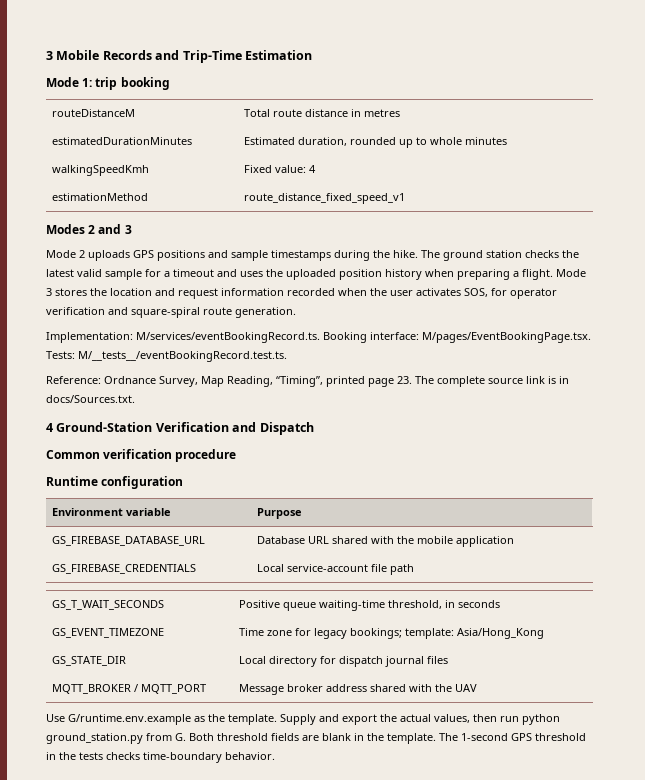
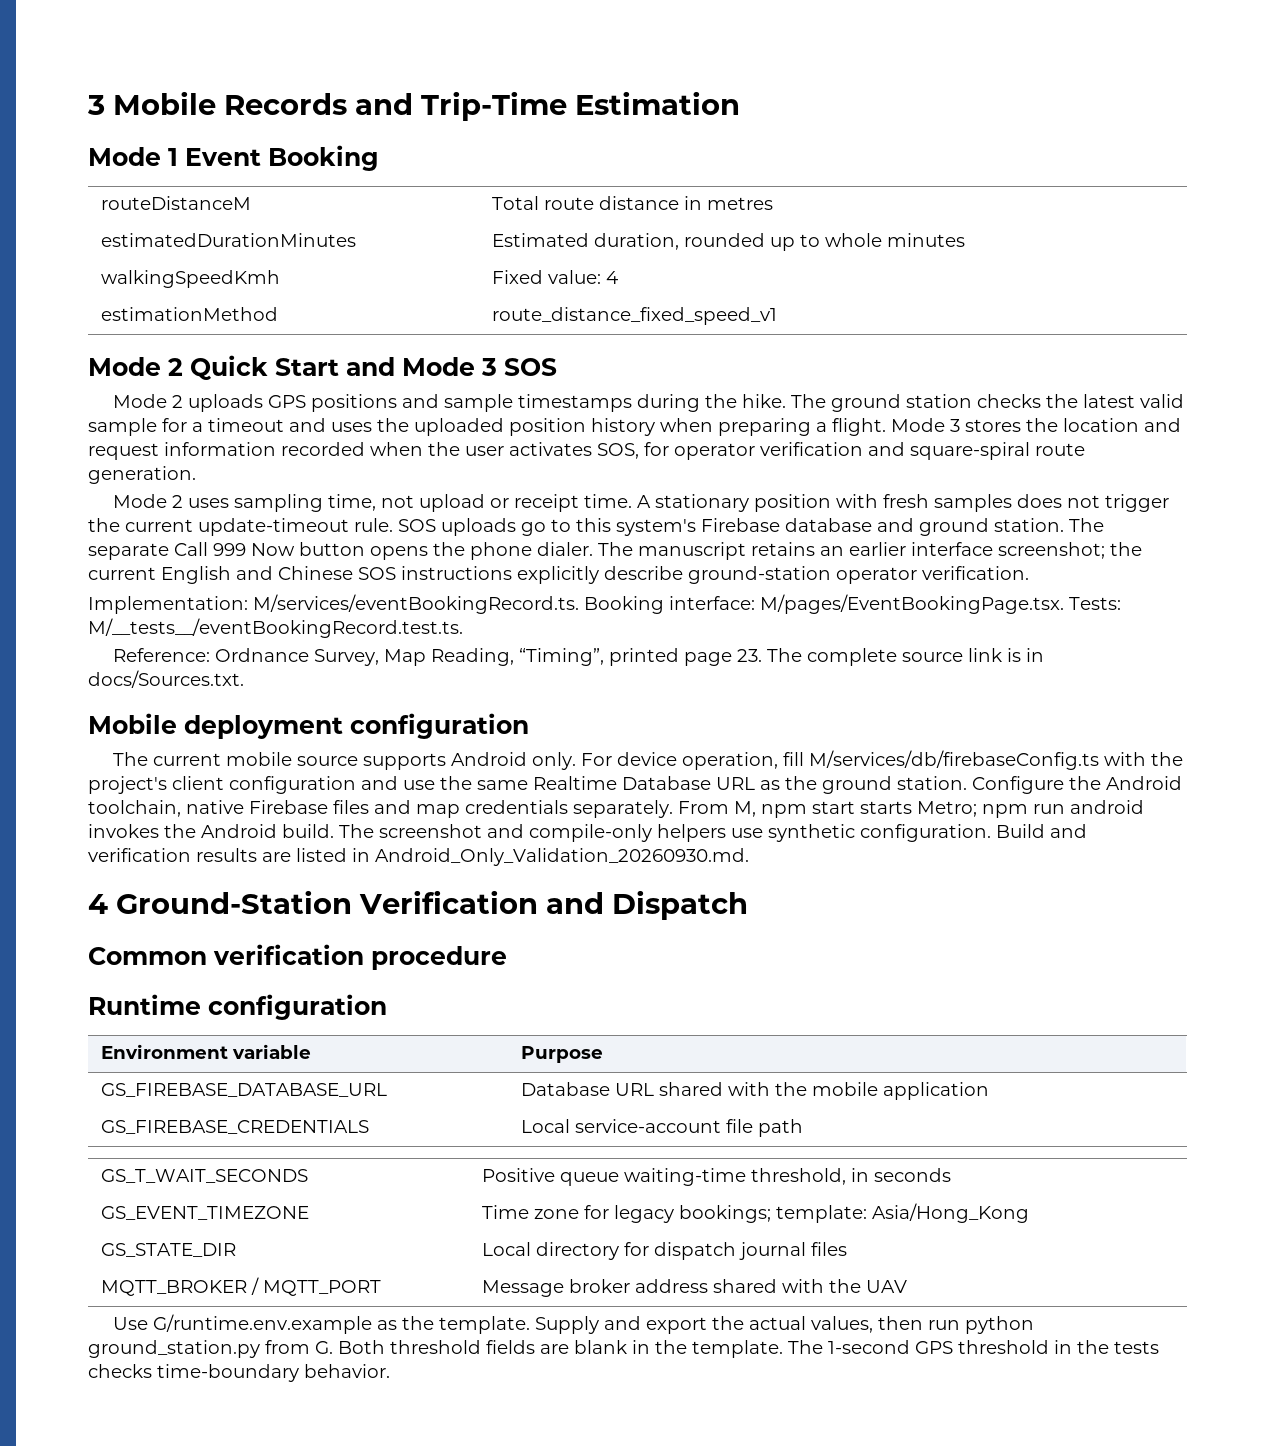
- Mode 1: trip booking
+ Mode 1 Event Booking
- Modes 2 and 3
+ Mode 2 Quick Start and Mode 3 SOS
+ Mode 2 uses sampling time, not upload or receipt time. A stationary position with fresh samples does not trigger the current update-timeout rule. SOS uploads go to this system's Firebase database and ground station. The separate Call 999 Now button opens the phone dialer. The manuscript retains an earlier interface screenshot; the current English and Chinese SOS instructions explicitly describe ground-station operator verification.
+ Mobile deployment configuration
+ The current mobile source supports Android only. For device operation, fill M/services/db/firebaseConfig.ts with the project's client configuration and use the same Realtime Database URL as the ground station. Configure the Android toolchain, native Firebase files and map credentials separately. From M, npm start starts Metro; npm run android invokes the Android build. The screenshot and compile-only helpers use synthetic configuration. Build and verification results are listed in Android_Only_Validation_20260930.md.

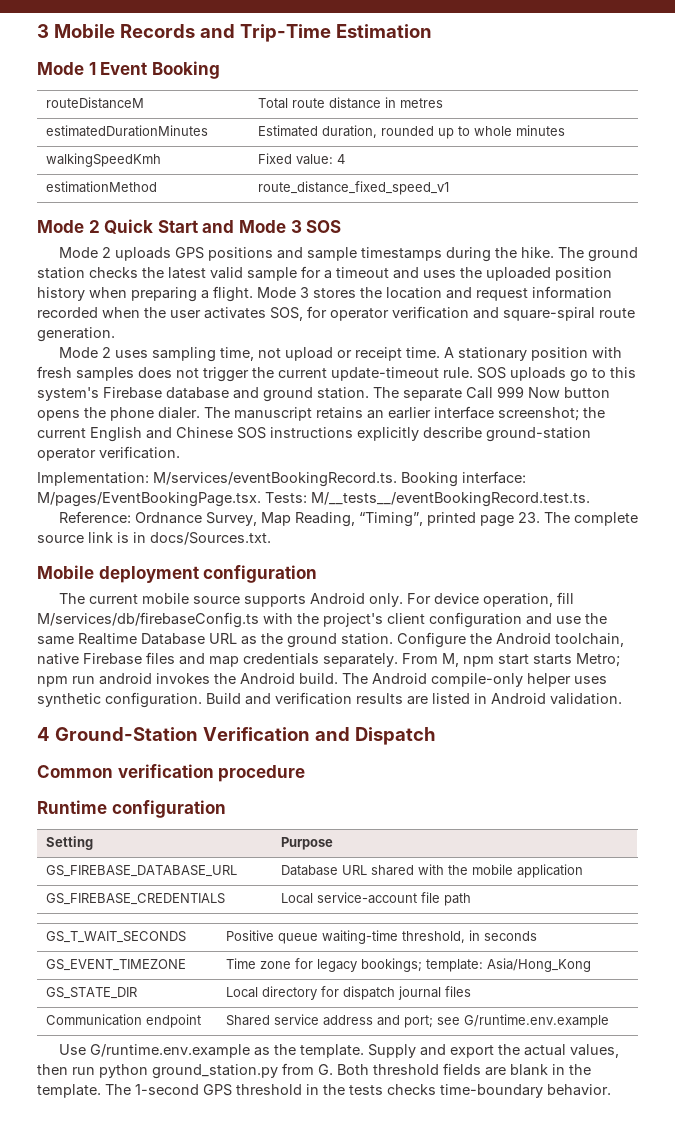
- The screenshot and compile-only helpers use synthetic configuration.
+ The Android compile-only helper uses synthetic configuration.
- Build and verification results are listed in Android_Only_Validation_20260930.md.
+ Build and verification results are listed in Android validation.
- Environment variable | Purpose
+ Setting | Purpose
- MQTT_BROKER / MQTT_PORT | Message broker address shared with the UAV
+ Communication endpoint | Shared service address and port; see G/runtime.env.example

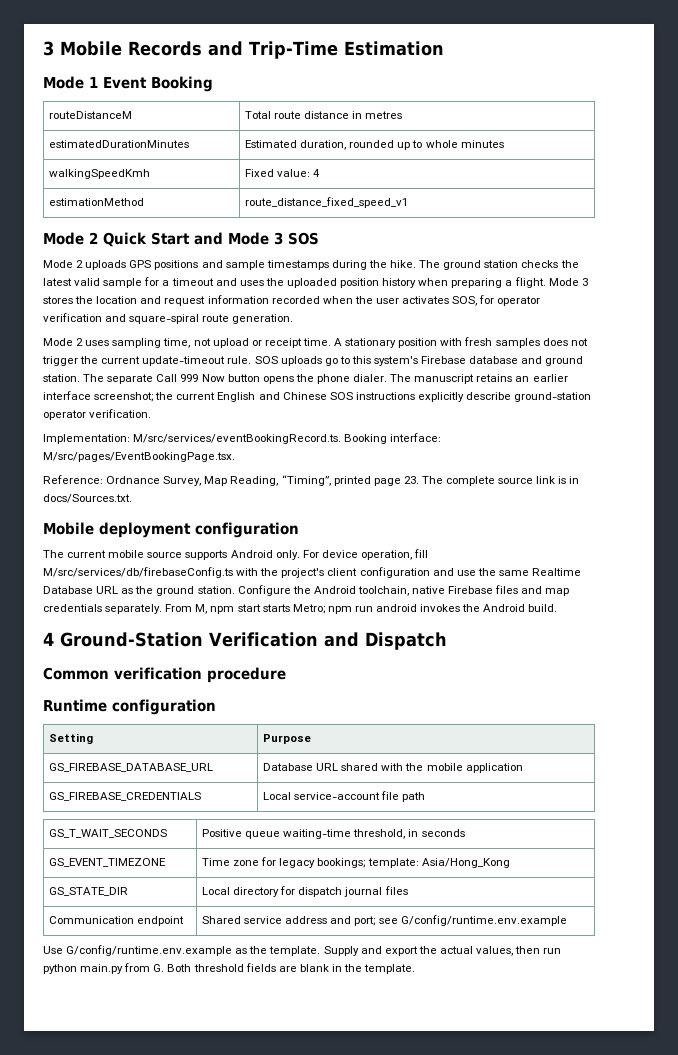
- Implementation: M/services/eventBookingRecord.ts. Booking interface: M/pages/EventBookingPage.tsx. Tests: M/__tests__/eventBookingRecord.test.ts.
+ Implementation: M/src/services/eventBookingRecord.ts. Booking interface: M/src/pages/EventBookingPage.tsx.
- For device operation, fill M/services/db/firebaseConfig.ts with the project's client configuration and use the same Realtime Database URL as the ground station.
+ For device operation, fill M/src/services/db/firebaseConfig.ts with the project's client configuration and use the same Realtime Database URL as the ground station.
- The Android compile-only helper uses synthetic configuration. Build and verification results are listed in Android validation.
- Communication endpoint | Shared service address and port; see G/runtime.env.example
+ Communication endpoint | Shared service address and port; see G/config/runtime.env.example
- Use G/runtime.env.example as the template.
+ Use G/config/runtime.env.example as the template.
- Supply and export the actual values, then run python ground_station.py from G. Both threshold fields are blank in the template. The 1-second GPS threshold in the tests checks time-boundary behavior.
+ Supply and export the actual values, then run python main.py from G. Both threshold fields are blank in the template.

